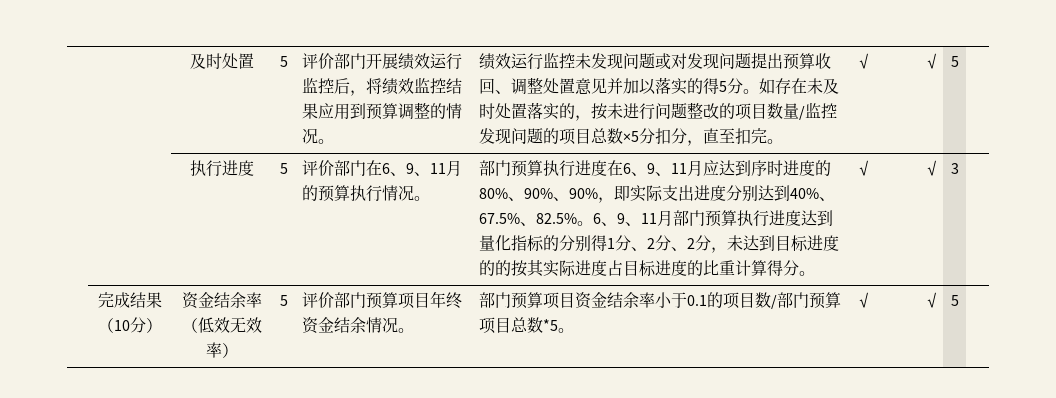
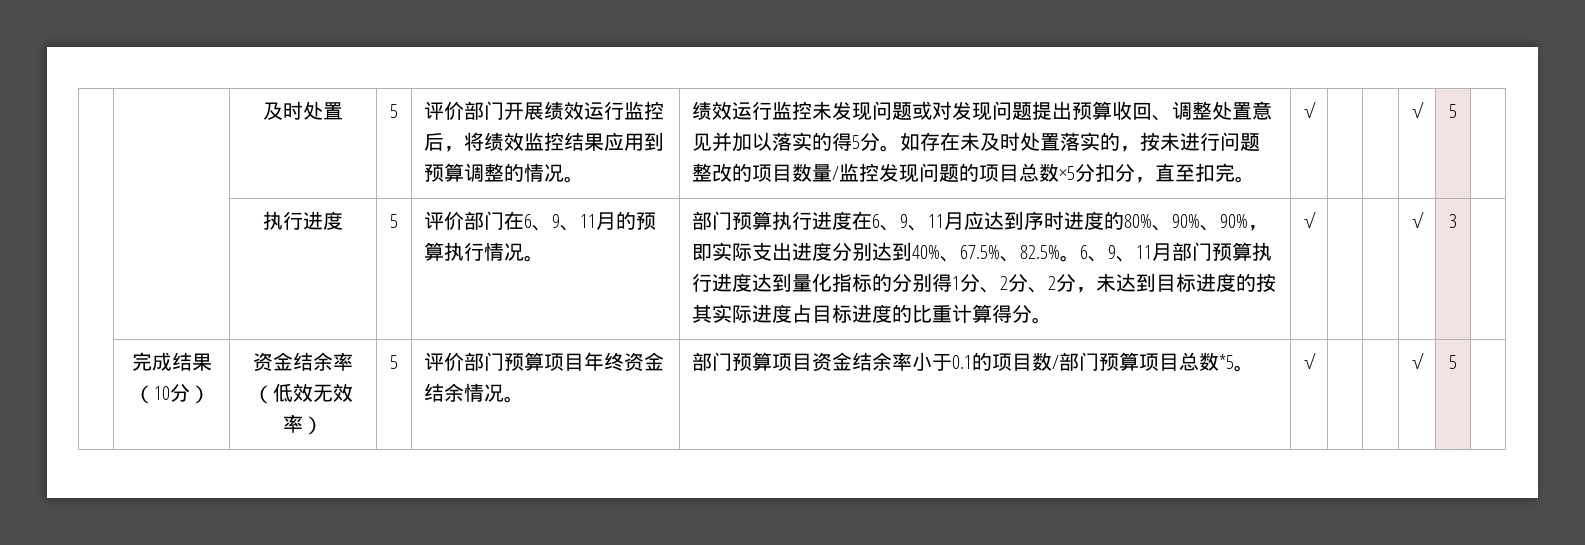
- 6、9、11月部门预算执行进度达到量化指标的分别得1分、2分、2分，未达到目标进度的的按其实际进度占目标进度的比重计算得分。
+ 6、9、11月部门预算执行进度达到量化指标的分别得1分、2分、2分，未达到目标进度的按其实际进度占目标进度的比重计算得分。

